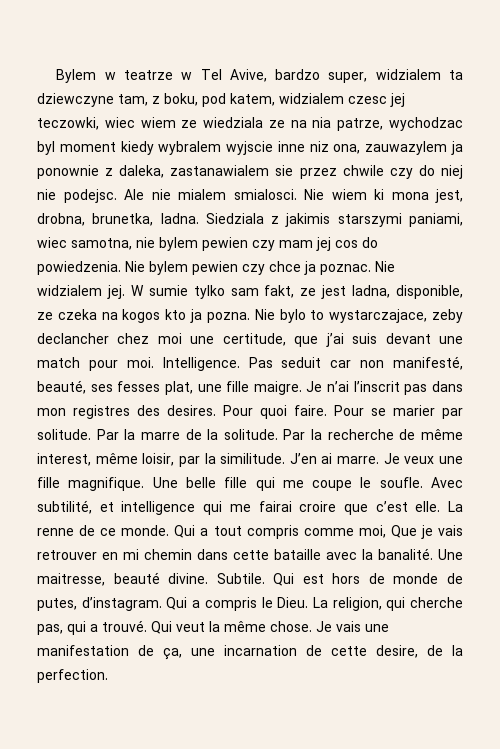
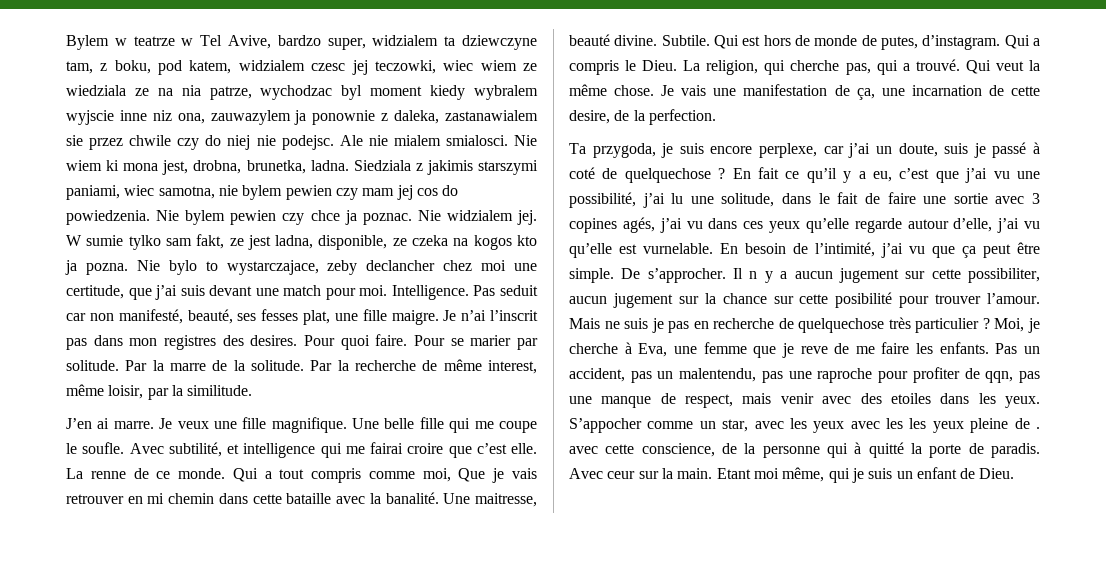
- Par la recherche de même interest, même loisir, par la similitude. J’en ai marre.
+ Par la recherche de même interest, même loisir, par la similitude.
+ J’en ai marre.
+ Ta przygoda, je suis encore perplexe, car j’ai un doute, suis je passé à coté de quelquechose ? En fait ce qu’il y a eu, c’est que j’ai vu une possibilité, j’ai lu une solitude, dans le fait de faire une sortie avec 3 copines agés, j’ai vu dans ces yeux qu’elle regarde autour d’elle, j’ai vu qu’elle est vurnelable. En besoin de l’intimité, j’ai vu que ça peut être simple. De s’approcher. Il n y a aucun jugement sur cette possibiliter, aucun jugement sur la chance sur cette posibilité pour trouver l’amour. Mais ne suis je pas en recherche de quelquechose très particulier ? Moi, je cherche à Eva, une femme que je reve de me faire les enfants. Pas un accident, pas un malentendu, pas une raproche pour profiter de qqn, pas une manque de respect, mais venir avec des etoiles dans les yeux. S’appocher comme un star, avec les yeux avec les les yeux pleine de . avec cette conscience, de la personne qui à quitté la porte de paradis. Avec ceur sur la main. Etant moi même, qui je suis un enfant de Dieu.

